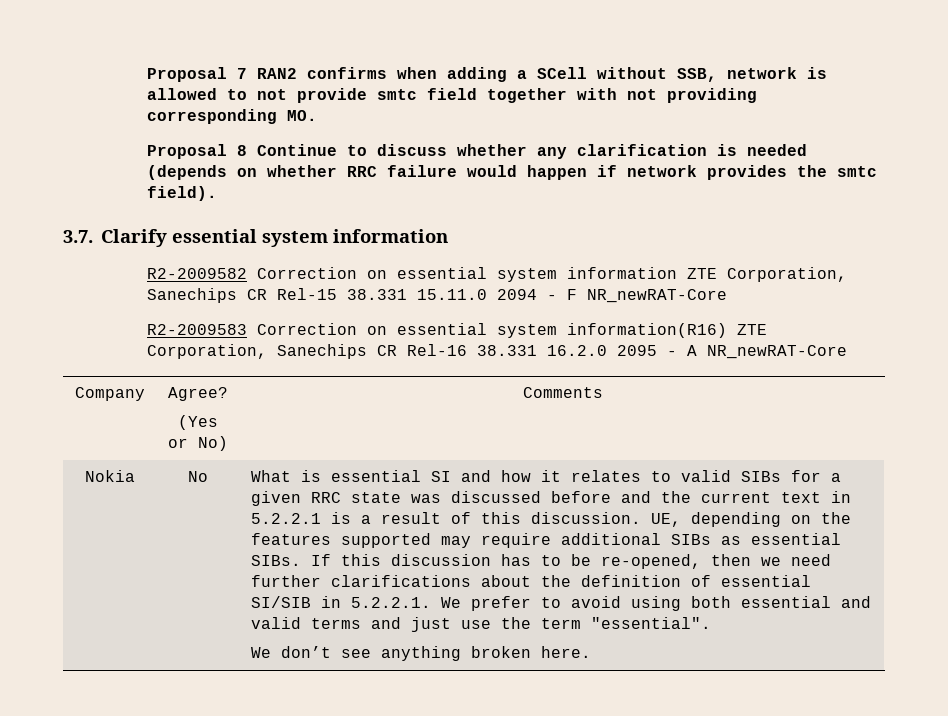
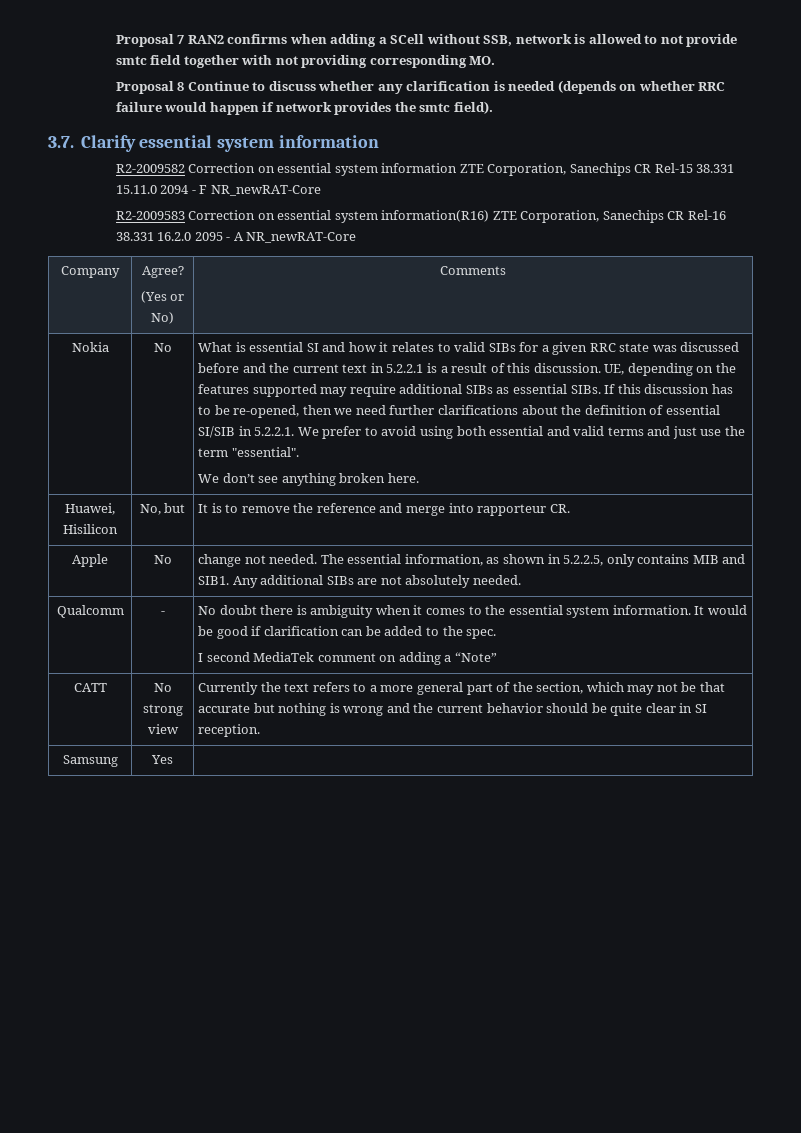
+ Huawei, Hisilicon | No, but | It is to remove the reference and merge into rapporteur CR.
+ Apple | No | change not needed. The essential information, as shown in 5.2.2.5, only contains MIB and SIB1. Any additional SIBs are not absolutely needed.
+ Qualcomm | - | No doubt there is ambiguity when it comes to the essential system information. It would be good if clarification can be added to the spec.
+ I second MediaTek comment on adding a “Note”
+ CATT | No strong view | Currently the text refers to a more general part of the section, which may not be that accurate but nothing is wrong and the current behavior should be quite clear in SI reception.
+ Samsung | Yes |

